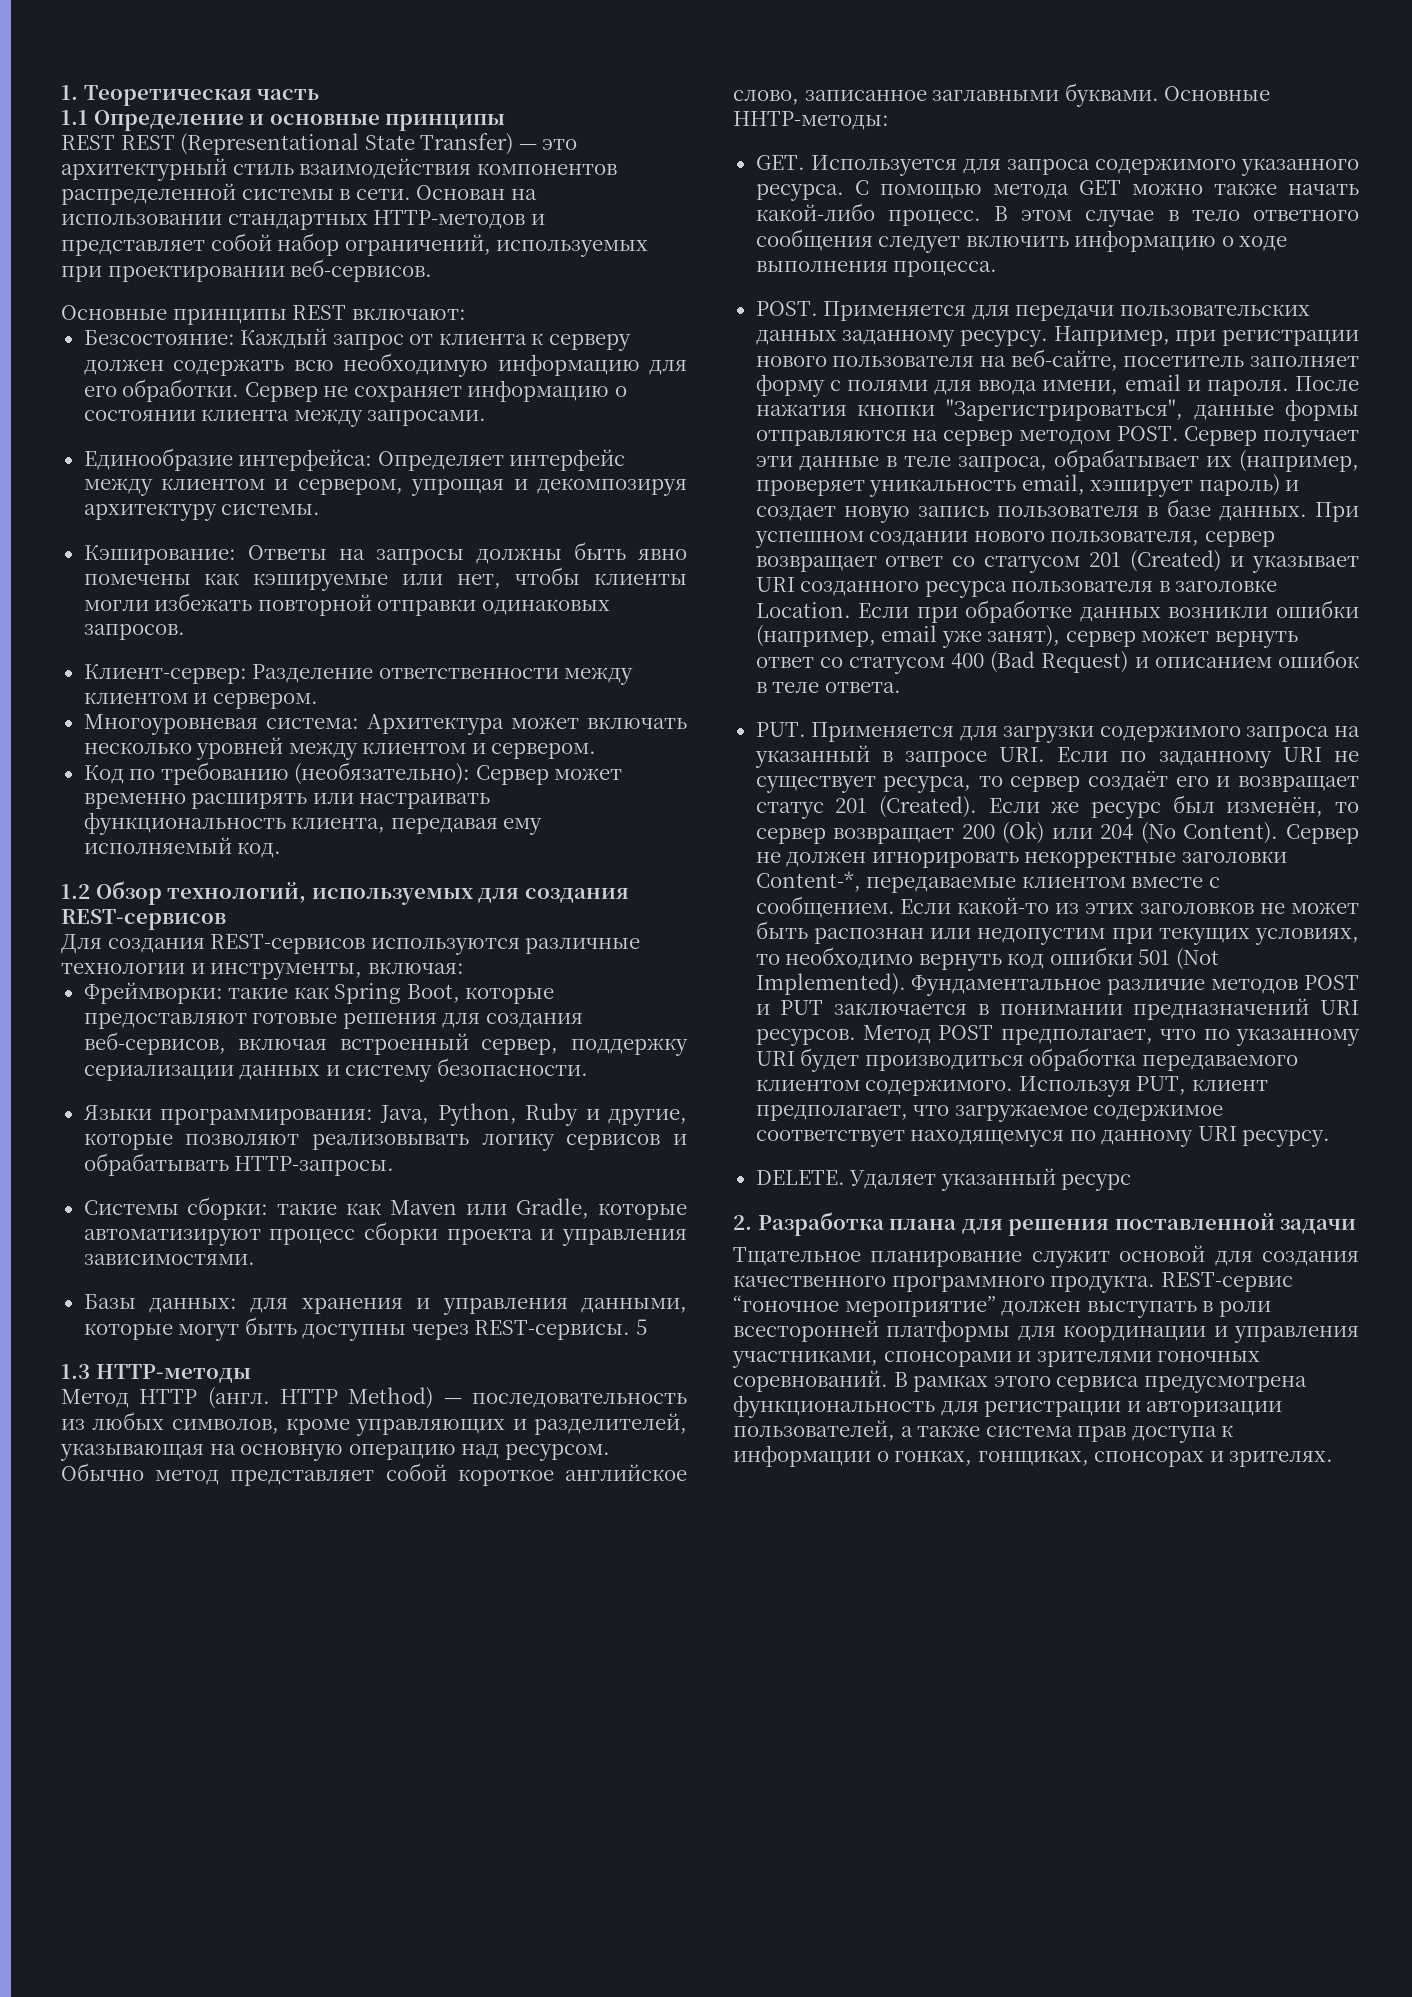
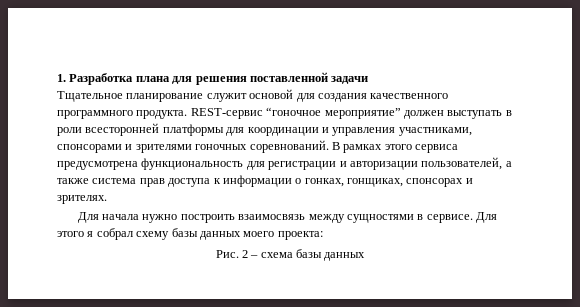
- 1. Теоретическая часть
- 1.1 Определение и основные принципы
- REST REST (Representational State Transfer) — это архитектурный стиль взаимодействия компонентов распределенной системы в сети. Основан на использовании стандартных HTTP-методов и представляет собой набор ограничений, используемых при проектировании веб-сервисов.
- Основные принципы REST включают:
- Безсостояние: Каждый запрос от клиента к серверу должен содержать всю необходимую информацию для его обработки. Сервер не сохраняет информацию о состоянии клиента между запросами.
- Единообразие интерфейса: Определяет интерфейс между клиентом и сервером, упрощая и декомпозируя архитектуру системы.
- Кэширование: Ответы на запросы должны быть явно помечены как кэшируемые или нет, чтобы клиенты могли избежать повторной отправки одинаковых запросов.
- Клиент-сервер: Разделение ответственности между клиентом и сервером.
- Многоуровневая система: Архитектура может включать несколько уровней между клиентом и сервером.
- Код по требованию (необязательно): Сервер может временно расширять или настраивать функциональность клиента, передавая ему исполняемый код.
- 1.2 Обзор технологий, используемых для создания REST-сервисов
- Для создания REST-сервисов используются различные технологии и инструменты, включая:
- Фреймворки: такие как Spring Boot, которые предоставляют готовые решения для создания веб-сервисов, включая встроенный сервер, поддержку сериализации данных и систему безопасности.
- Языки программирования: Java, Python, Ruby и другие, которые позволяют реализовывать логику сервисов и обрабатывать HTTP-запросы.
- Системы сборки: такие как Maven или Gradle, которые автоматизируют процесс сборки проекта и управления зависимостями.
- Базы данных: для хранения и управления данными, которые могут быть доступны через REST-сервисы. 5
- 1.3 HTTP-методы
- Метод HTTP (англ. HTTP Method) — последовательность из любых символов, кроме управляющих и разделителей, указывающая на основную операцию над ресурсом. Обычно метод представляет собой короткое английское слово, записанное заглавными буквами. Основные HHTP-методы:
- GET. Используется для запроса содержимого указанного ресурса. С помощью метода GET можно также начать какой-либо процесс. В этом случае в тело ответного сообщения следует включить информацию о ходе выполнения процесса.
- POST. Применяется для передачи пользовательских данных заданному ресурсу. Например, при регистрации нового пользователя на веб-сайте, посетитель заполняет форму с полями для ввода имени, email и пароля. После нажатия кнопки "Зарегистрироваться", данные формы отправляются на сервер методом POST. Сервер получает эти данные в теле запроса, обрабатывает их (например, проверяет уникальность email, хэширует пароль) и создает новую запись пользователя в базе данных. При успешном создании нового пользователя, сервер возвращает ответ со статусом 201 (Created) и указывает URI созданного ресурса пользователя в заголовке Location. Если при обработке данных возникли ошибки (например, email уже занят), сервер может вернуть ответ со статусом 400 (Bad Request) и описанием ошибок в теле ответа.
- PUT. Применяется для загрузки содержимого запроса на указанный в запросе URI. Если по заданному URI не существует ресурса, то сервер создаёт его и возвращает статус 201 (Created). Если же ресурс был изменён, то сервер возвращает 200 (Ok) или 204 (No Content). Сервер не должен игнорировать некорректные заголовки Content-*, передаваемые клиентом вместе с сообщением. Если какой-то из этих заголовков не может быть распознан или недопустим при текущих условиях, то необходимо вернуть код ошибки 501 (Not Implemented). Фундаментальное различие методов POST и PUT заключается в понимании предназначений URI ресурсов. Метод POST предполагает, что по указанному URI будет производиться обработка передаваемого клиентом содержимого. Используя PUT, клиент предполагает, что загружаемое содержимое соответствует находящемуся по данному URI ресурсу.
- DELETE. Удаляет указанный ресурс
- 2. Разработка плана для решения поставленной задачи
+ 1. Разработка плана для решения поставленной задачи
+ Для начала нужно построить взаимосвязь между сущностями в сервисе. Для этого я собрал схему базы данных моего проекта:
+ Рис. 2 – схема базы данных

